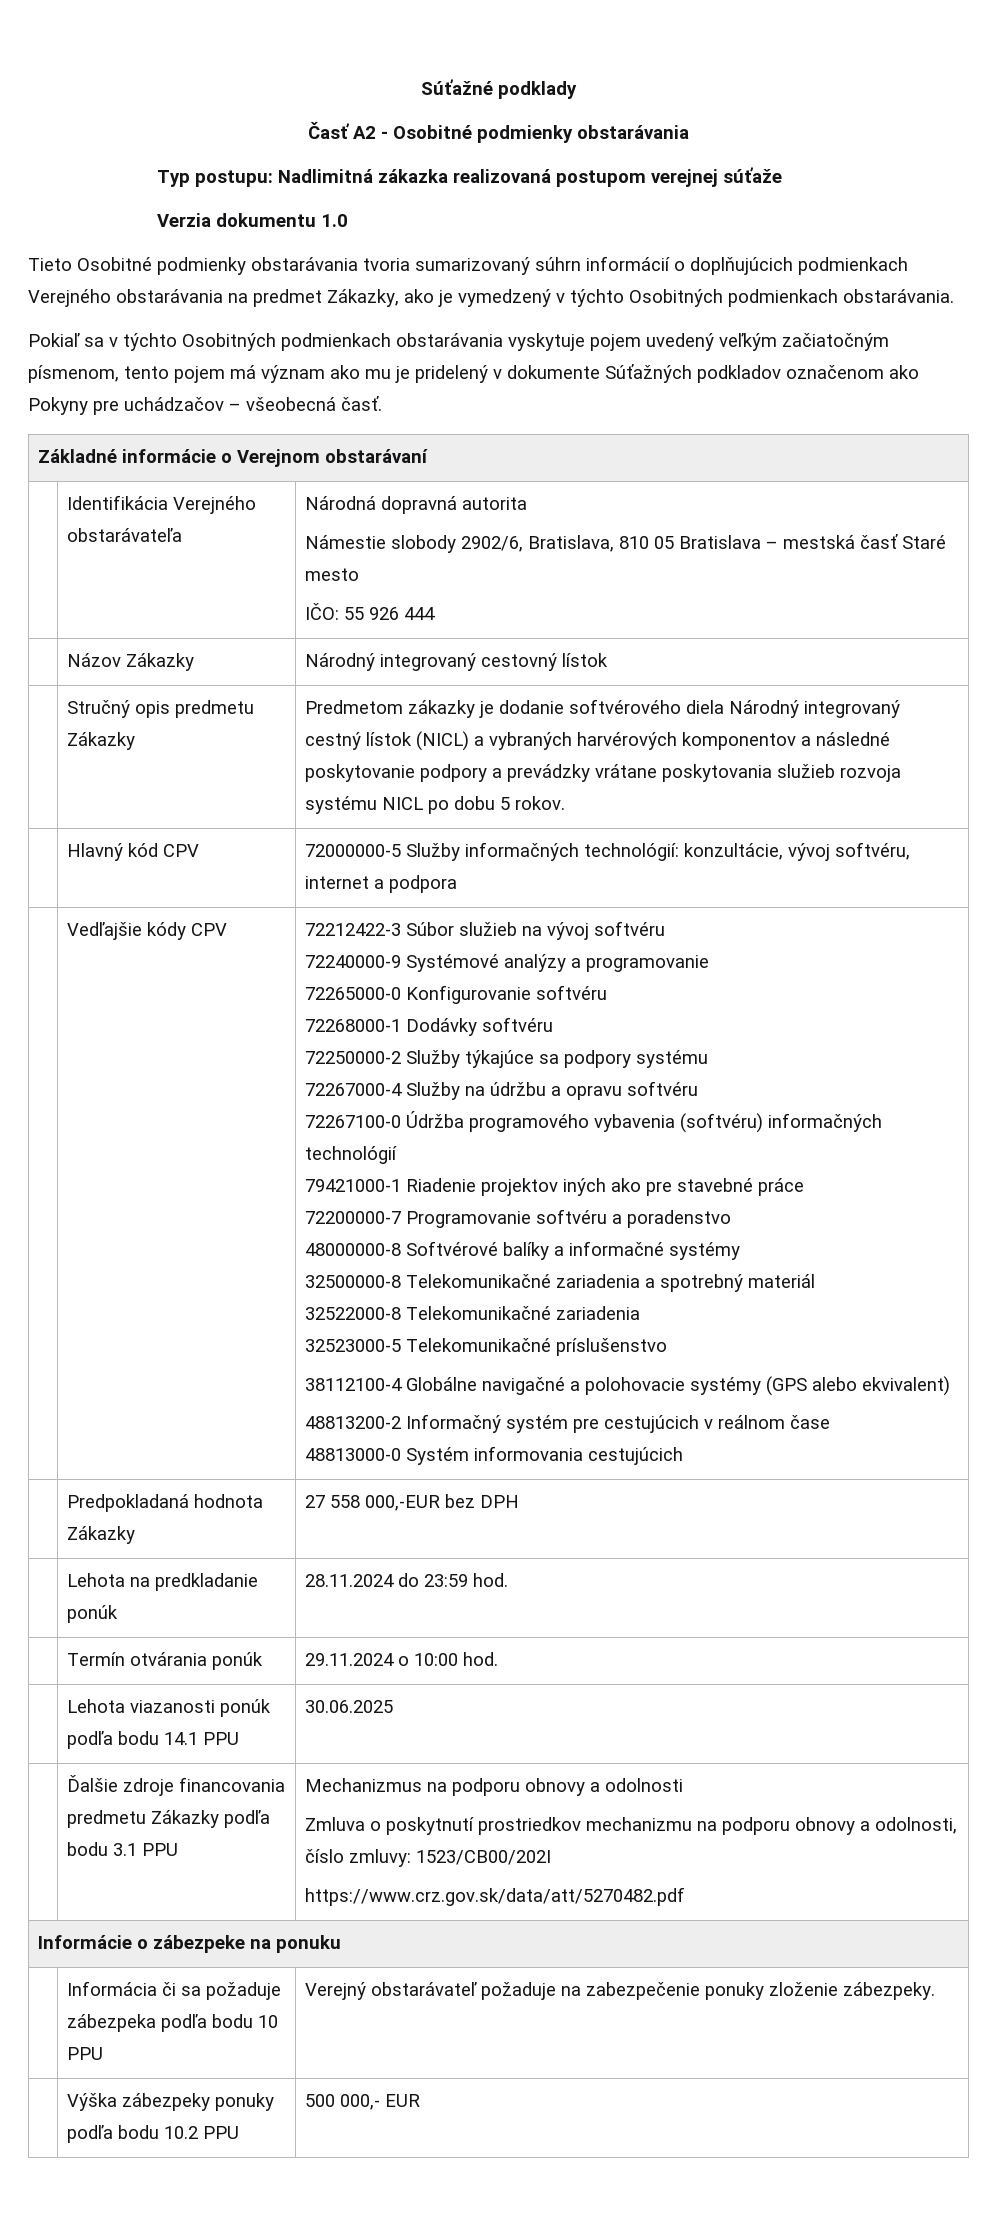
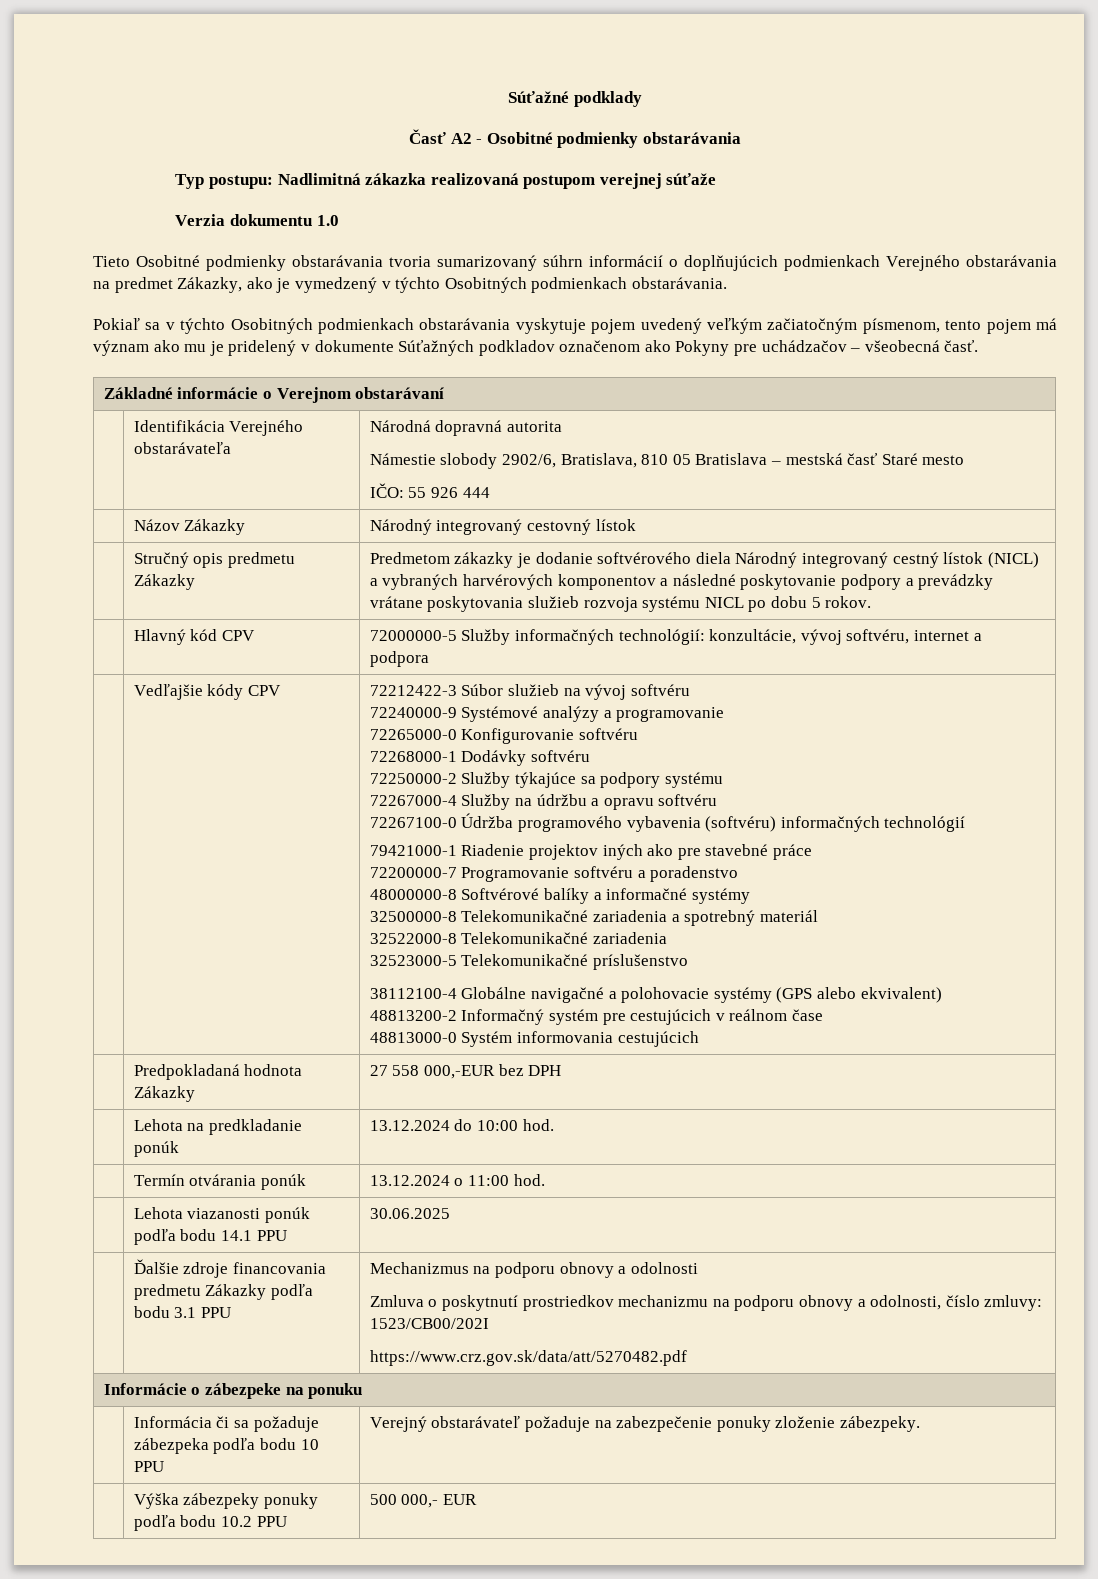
- | Lehota na predkladanie ponúk | 28.11.2024 do 23:59 hod.
+ | Lehota na predkladanie ponúk | 13.12.2024 do 10:00 hod.
- | Termín otvárania ponúk | 29.11.2024 o 10:00 hod.
+ | Termín otvárania ponúk | 13.12.2024 o 11:00 hod.

